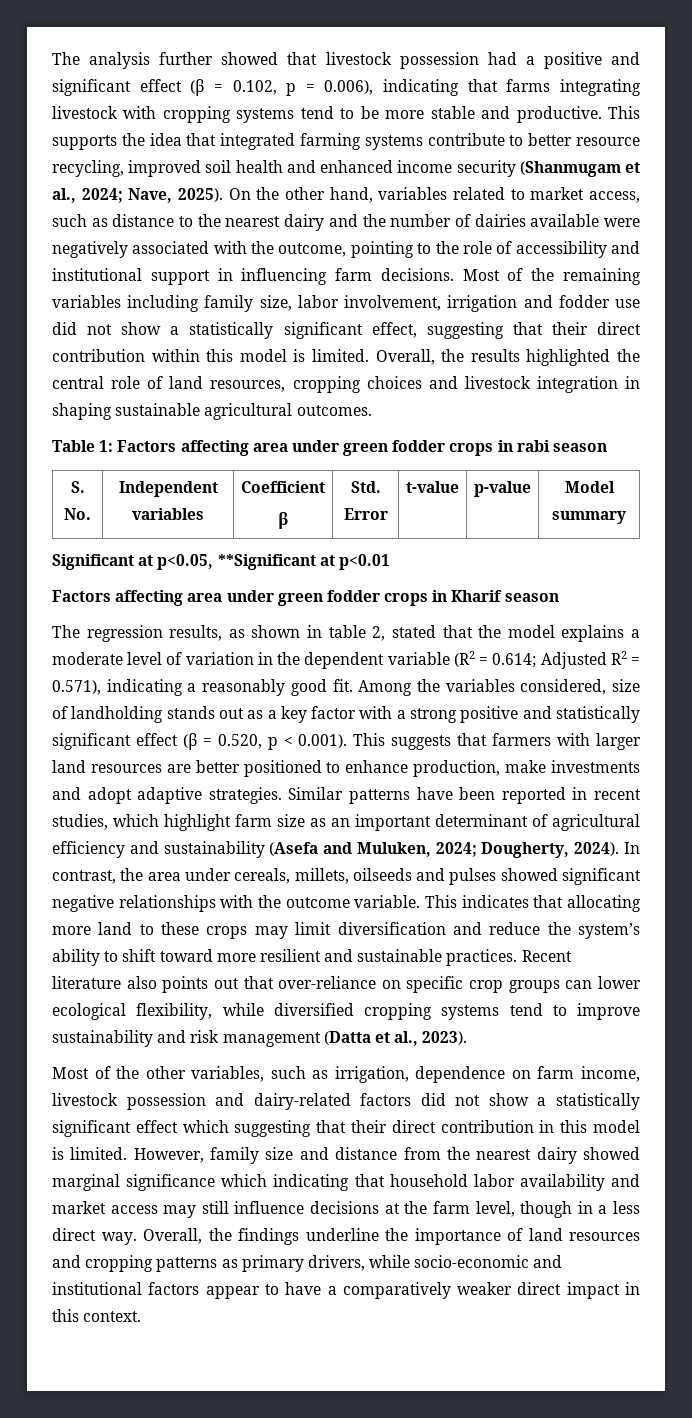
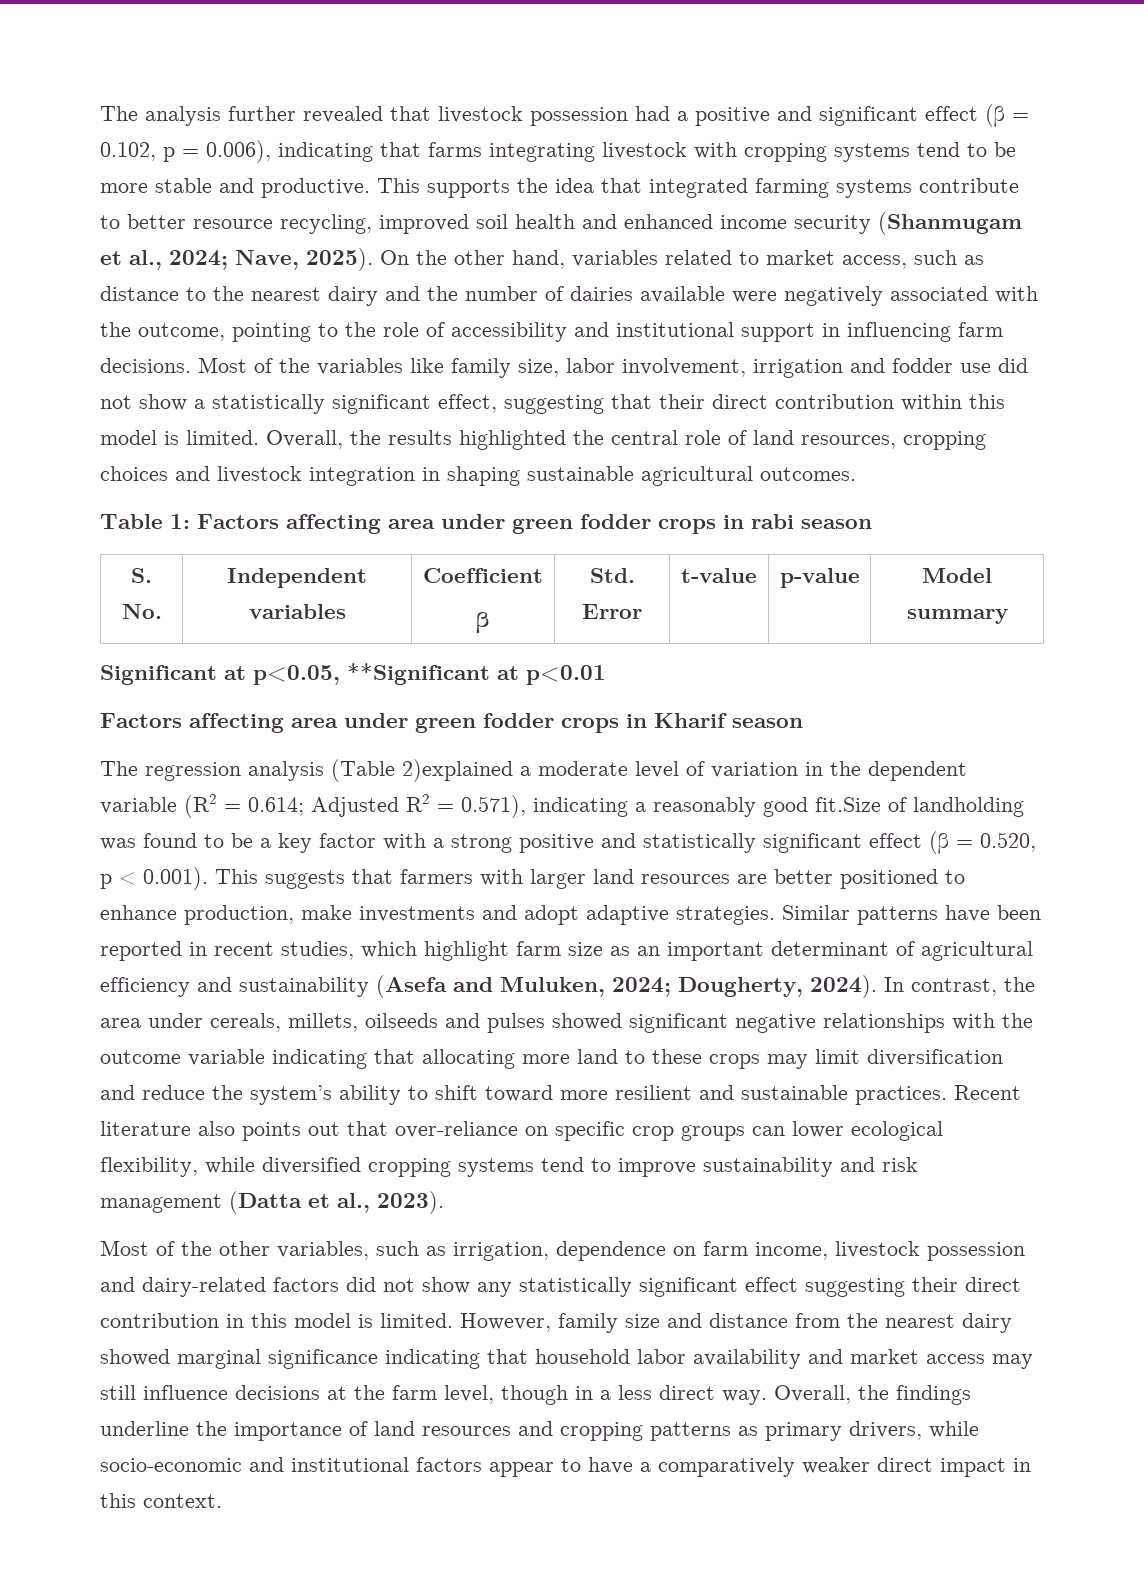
- The analysis further showed that livestock possession had a positive and significant effect (β = 0.102, p = 0.006), indicating that farms integrating livestock with cropping systems tend to be more stable and productive.
+ The analysis further revealed that livestock possession had a positive and significant effect (β = 0.102, p = 0.006), indicating that farms integrating livestock with cropping systems tend to be more stable and productive.
- Most of the remaining variables including family size, labor involvement, irrigation and fodder use did not show a statistically significant effect, suggesting that their direct contribution within this model is limited.
+ Most of the variables like family size, labor involvement, irrigation and fodder use did not show a statistically significant effect, suggesting that their direct contribution within this model is limited.
- The regression results, as shown in table 2, stated that the model explains a moderate level of variation in the dependent variable (R2 = 0.614; Adjusted R2 = 0.571), indicating a reasonably good fit. Among the variables considered, size of landholding stands out as a key factor with a strong positive and statistically significant effect (β = 0.520, p < 0.001). This suggests that farmers with larger land resources are better positioned to enhance production, make investments and adopt adaptive strategies.
+ The regression analysis (Table 2)explained a moderate level of variation in the dependent variable (R2 = 0.614; Adjusted R2 = 0.571), indicating a reasonably good fit.Size of landholding was found to be a key factor with a strong positive and statistically significant effect (β = 0.520, p < 0.001). This suggests that farmers with larger land resources are better positioned to enhance production, make investments and adopt adaptive strategies.
- In contrast, the area under cereals, millets, oilseeds and pulses showed significant negative relationships with the outcome variable. This indicates that allocating more land to these crops may limit diversification and reduce the system’s ability to shift toward more resilient and sustainable practices.
+ In contrast, the area under cereals, millets, oilseeds and pulses showed significant negative relationships with the outcome variable indicating that allocating more land to these crops may limit diversification and reduce the system’s ability to shift toward more resilient and sustainable practices.
- Most of the other variables, such as irrigation, dependence on farm income, livestock possession and dairy-related factors did not show a statistically significant effect which suggesting that their direct contribution in this model is limited.
+ Most of the other variables, such as irrigation, dependence on farm income, livestock possession and dairy-related factors did not show any statistically significant effect suggesting their direct contribution in this model is limited.
- However, family size and distance from the nearest dairy showed marginal significance which indicating that household labor availability and market access may still influence decisions at the farm level, though in a less direct way.
+ However, family size and distance from the nearest dairy showed marginal significance indicating that household labor availability and market access may still influence decisions at the farm level, though in a less direct way.

